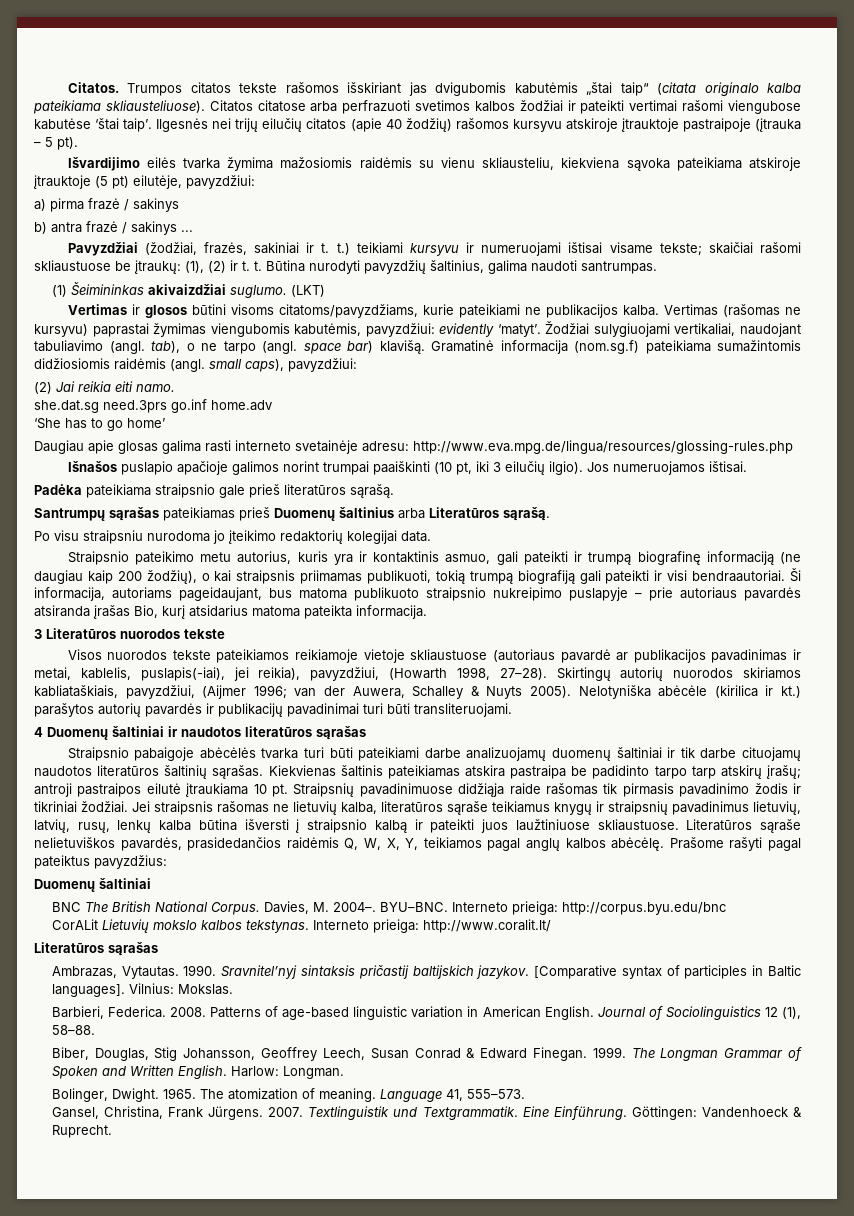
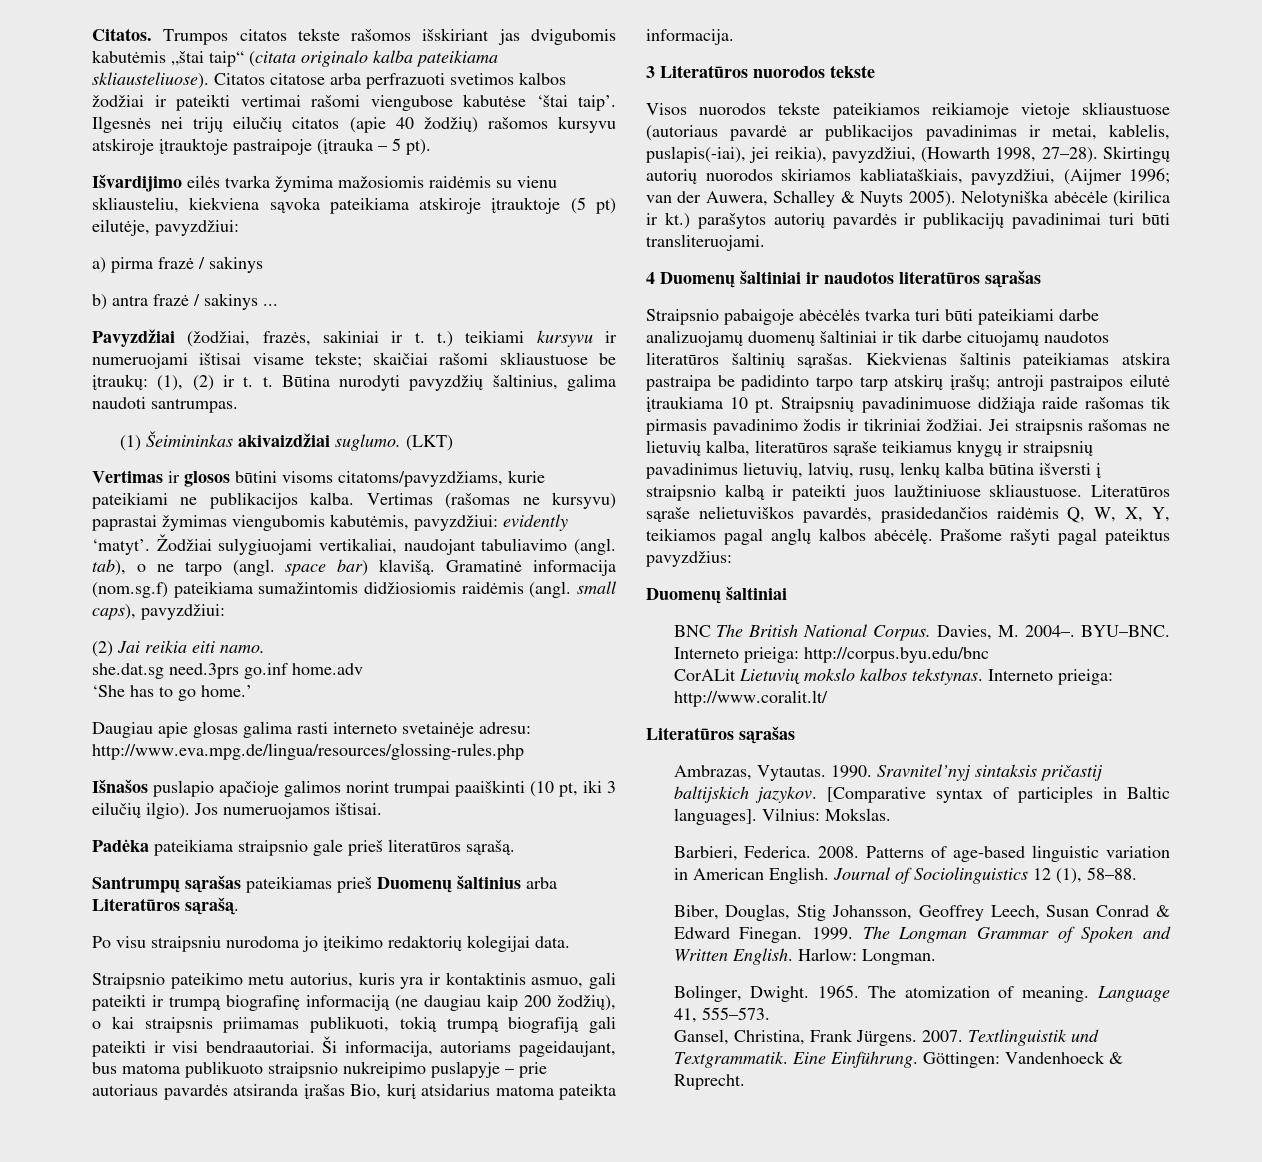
- ‘She has to go home’
+ ‘She has to go home.’

